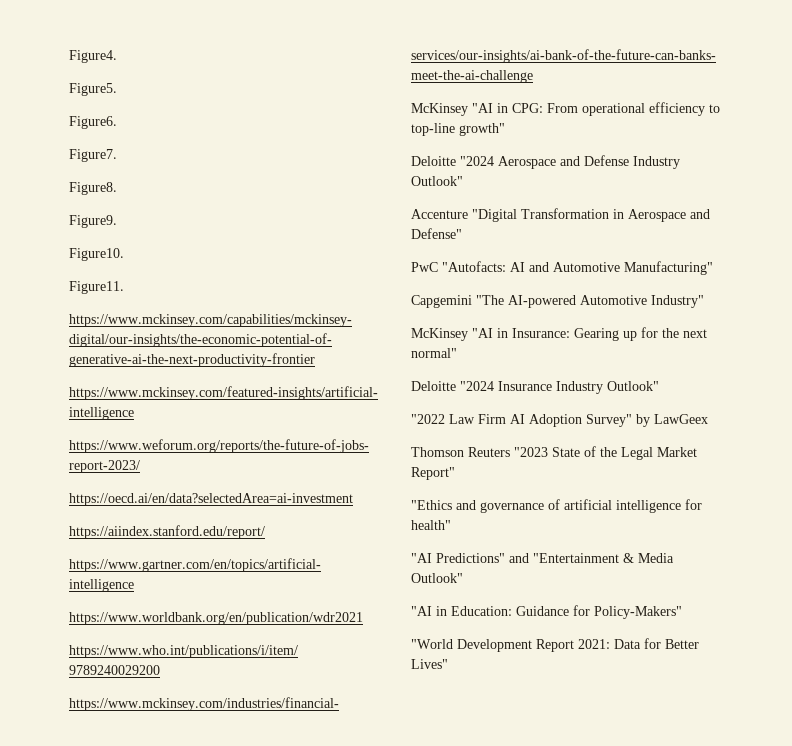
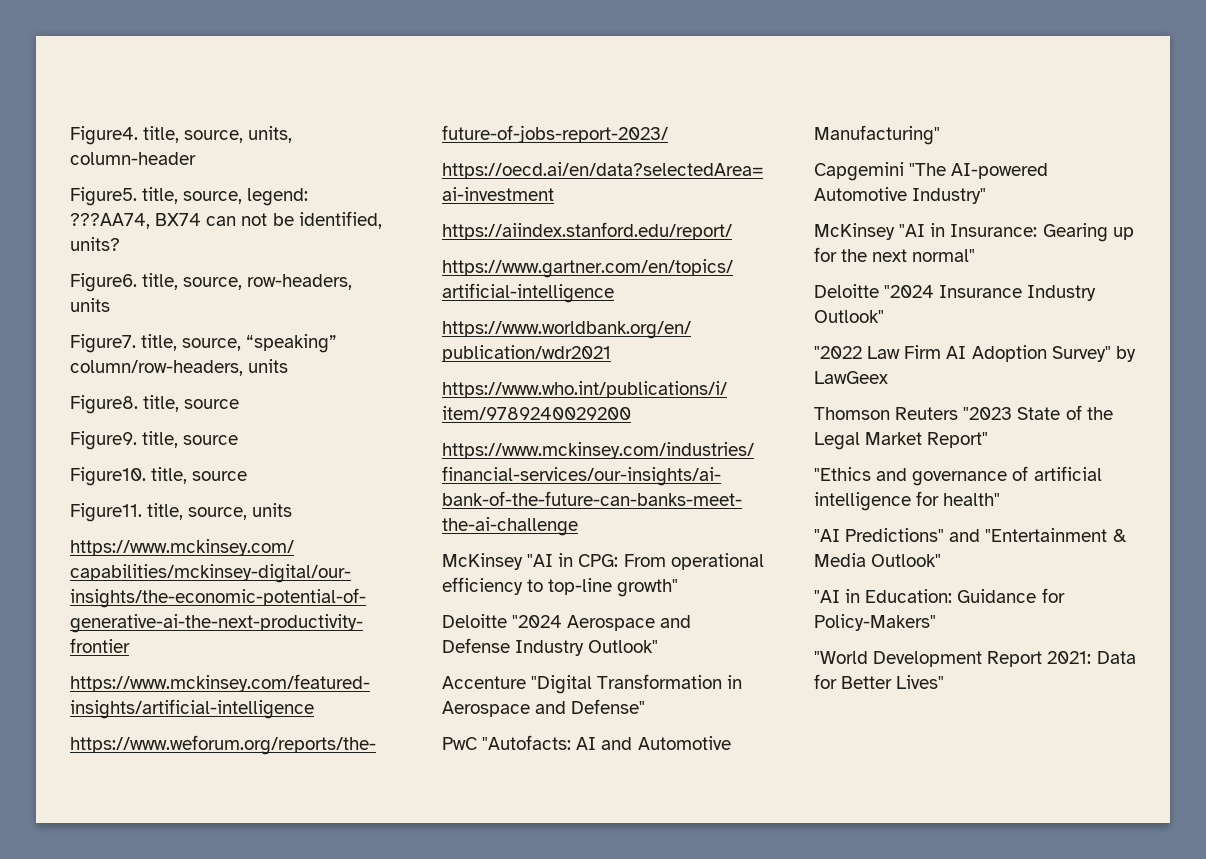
- Figure4.
- Figure5.
- Figure6.
- Figure7.
+ Figure4. title, source, units, column-header
+ Figure5. title, source, legend: ???AA74, BX74 can not be identified, units?
+ Figure6. title, source, row-headers, units
+ Figure7. title, source, “speaking” column/row-headers, units
- Figure8.
+ Figure8. title, source
- Figure9.
+ Figure9. title, source
- Figure10.
+ Figure10. title, source
- Figure11.
+ Figure11. title, source, units

